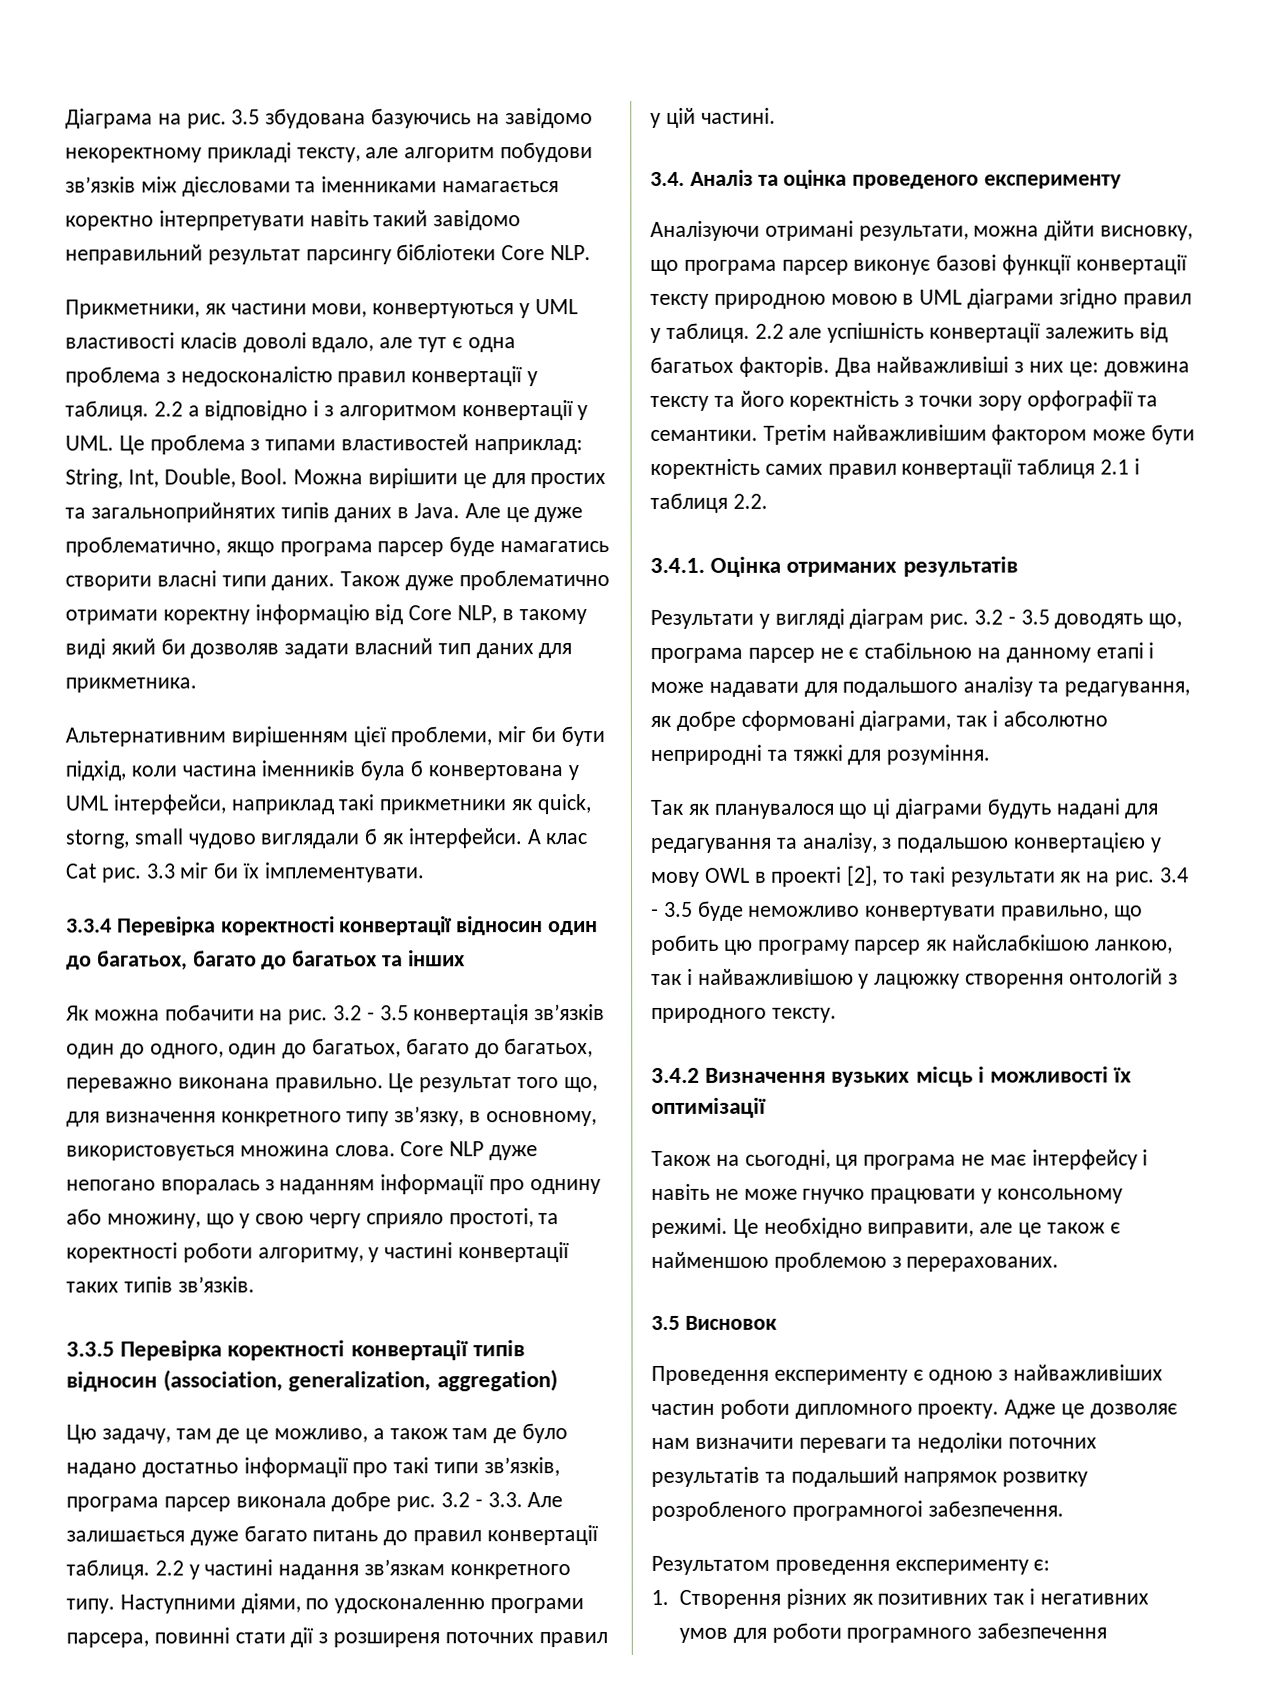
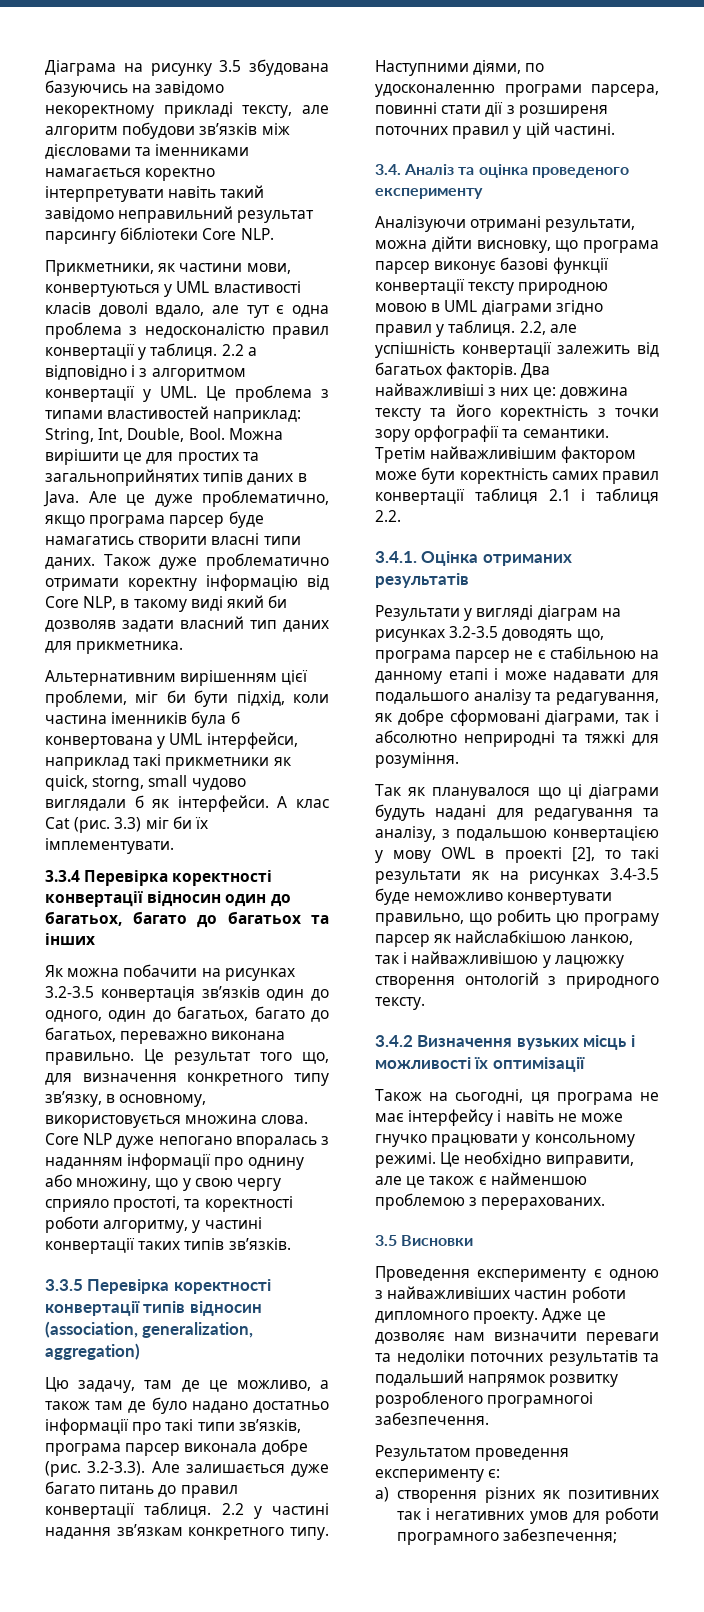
- Діаграма на рис. 3.5 збудована базуючись на завідомо некоректному прикладі тексту, але алгоритм побудови зв’язків між дієсловами та іменниками намагається коректно інтерпретувати навіть такий завідомо неправильний результат парсингу бібліотеки Core NLP.
+ Діаграма на рисунку 3.5 збудована базуючись на завідомо некоректному прикладі тексту, але алгоритм побудови зв’язків між дієсловами та іменниками намагається коректно інтерпретувати навіть такий завідомо неправильний результат парсингу бібліотеки Core NLP.
- А клас Cat рис. 3.3 міг би їх імплементувати.
+ А клас Cat (рис. 3.3) міг би їх імплементувати.
- Як можна побачити на рис. 3.2 - 3.5 конвертація зв’язків один до одного, один до багатьох, багато до багатьох, переважно виконана правильно.
+ Як можна побачити на рисунках 3.2-3.5 конвертація зв’язків один до одного, один до багатьох, багато до багатьох, переважно виконана правильно.
- Цю задачу, там де це можливо, а також там де було надано достатньо інформації про такі типи зв’язків, програма парсер виконала добре рис. 3.2 - 3.3. Але залишається дуже багато питань до правил конвертації таблиця.
+ Цю задачу, там де це можливо, а також там де було надано достатньо інформації про такі типи зв’язків, програма парсер виконала добре (рис. 3.2-3.3). Але залишається дуже багато питань до правил конвертації таблиця.
- 2.2 але успішність конвертації залежить від багатьох факторів.
+ 2.2, але успішність конвертації залежить від багатьох факторів.
- Результати у вигляді діаграм рис. 3.2 - 3.5 доводять що, програма парсер не є стабільною на данному етапі і може надавати для подальшого аналізу та редагування, як добре сформовані діаграми, так і абсолютно неприродні та тяжкі для розуміння.
+ Результати у вигляді діаграм на рисунках 3.2-3.5 доводять що, програма парсер не є стабільною на данному етапі і може надавати для подальшого аналізу та редагування, як добре сформовані діаграми, так і абсолютно неприродні та тяжкі для розуміння.
- Так як планувалося що ці діаграми будуть надані для редагування та аналізу, з подальшою конвертацією у мову OWL в проекті [2], то такі результати як на рис. 3.4 - 3.5 буде неможливо конвертувати правильно, що робить цю програму парсер як найслабкішою ланкою, так і найважливішою у лацюжку створення онтологій з природного тексту.
+ Так як планувалося що ці діаграми будуть надані для редагування та аналізу, з подальшою конвертацією у мову OWL в проекті [2], то такі результати як на рисунках 3.4-3.5 буде неможливо конвертувати правильно, що робить цю програму парсер як найслабкішою ланкою, так і найважливішою у лацюжку створення онтологій з природного тексту.
- 3.5 Висновок
+ 3.5 Висновки
- 1. Створення різних як позитивних так і негативних умов для роботи програмного забезпечення
+ а) створення різних як позитивних так і негативних умов для роботи програмного забезпечення;

